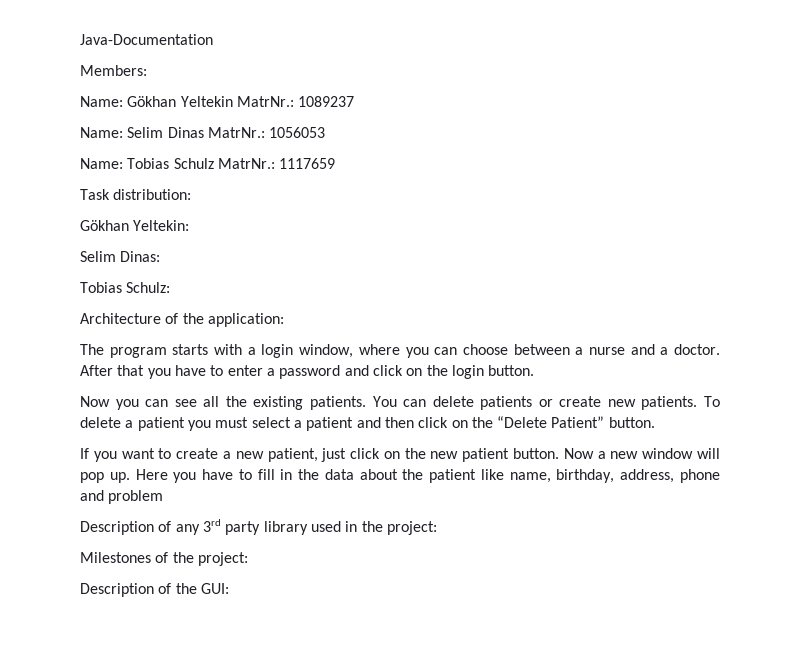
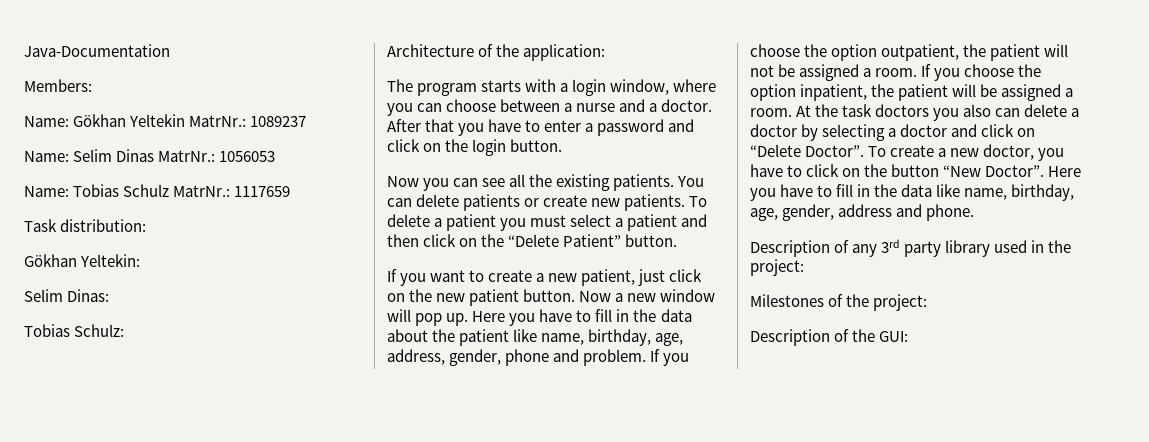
- Here you have to fill in the data about the patient like name, birthday, address, phone and problem
+ Here you have to fill in the data about the patient like name, birthday, age, address, gender, phone and problem. If you choose the option outpatient, the patient will not be assigned a room. If you choose the option inpatient, the patient will be assigned a room. At the task doctors you also can delete a doctor by selecting a doctor and click on “Delete Doctor”. To create a new doctor, you have to click on the button “New Doctor”. Here you have to fill in the data like name, birthday, age, gender, address and phone.

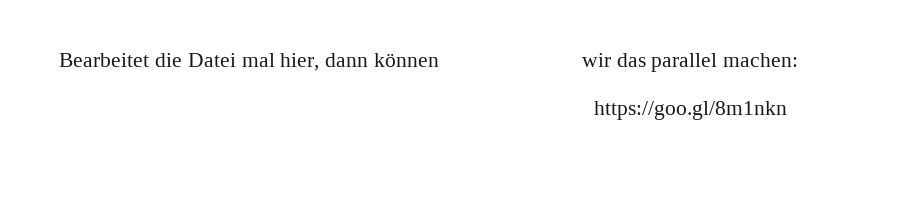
- Java-Documentation
- Members:
- Name: Gökhan Yeltekin MatrNr.: 1089237
- Name: Selim Dinas MatrNr.: 1056053
- Name: Tobias Schulz MatrNr.: 1117659
- Task distribution:
- Gökhan Yeltekin:
- Selim Dinas:
- Tobias Schulz:
- Architecture of the application:
- The program starts with a login window, where you can choose between a nurse and a doctor. After that you have to enter a password and click on the login button.
- Now you can see all the existing patients. You can delete patients or create new patients. To delete a patient you must select a patient and then click on the “Delete Patient” button.
- If you want to create a new patient, just click on the new patient button. Now a new window will pop up. Here you have to fill in the data about the patient like name, birthday, age, address, gender, phone and problem. If you choose the option outpatient, the patient will not be assigned a room. If you choose the option inpatient, the patient will be assigned a room. At the task doctors you also can delete a doctor by selecting a doctor and click on “Delete Doctor”. To create a new doctor, you have to click on the button “New Doctor”. Here you have to fill in the data like name, birthday, age, gender, address and phone.
- Description of any 3rd party library used in the project:
- Milestones of the project:
- Description of the GUI:
+ Bearbeitet die Datei mal hier, dann können wir das parallel machen:
+ https://goo.gl/8m1nkn

